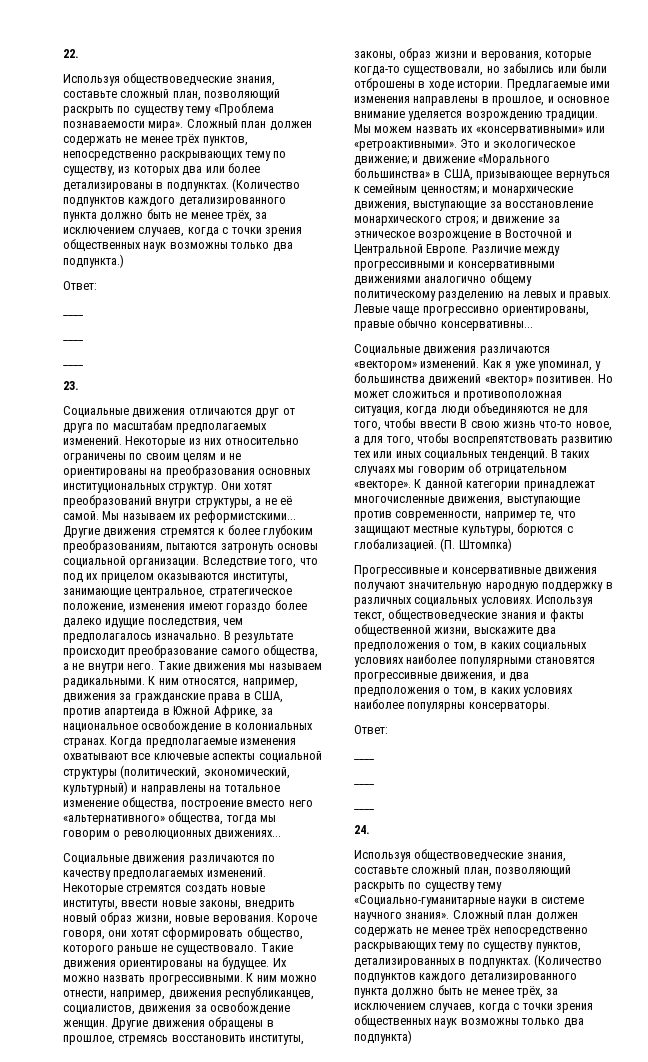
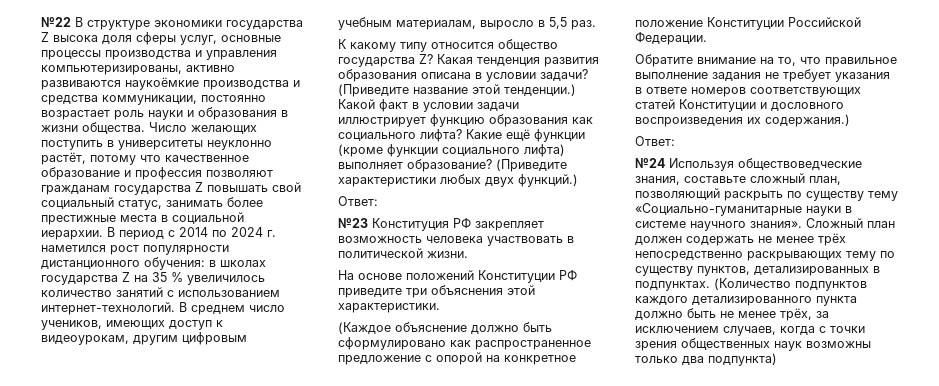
- 22.
- Используя обществоведческие знания, составьте сложный план, позволяющий раскрыть по существу тему «Проблема познаваемости мира». Сложный план должен содержать не менее трёх пунктов, непосредственно раскрывающих тему по существу, из которых два или более детализированы в подпунктах. (Количество подпунктов каждого детализированного пункта должно быть не менее трёх, за исключением случаев, когда с точки зрения общественных наук возможны только два подпункта.)
+ №22 В структуре экономики государства Z высока доля сферы услуг, основные процессы производства и управления компьютеризированы, активно развиваются наукоёмкие производства и средства коммуникации, постоянно возрастает роль науки и образования в жизни общества. Число желающих поступить в университеты неуклонно растёт, потому что качественное образование и профессия позволяют гражданам государства Z повышать свой социальный статус, занимать более престижные места в социальной иерархии. В период с 2014 по 2024 г. наметился рост популярности дистанционного обучения: в школах государства Z на 35 % увеличилось количество занятий с использованием интернет-технологий. В среднем число учеников, имеющих доступ к видеоурокам, другим цифровым учебным материалам, выросло в 5,5 раз.
+ К какому типу относится общество государства Z? Какая тенденция развития образования описана в условии задачи? (Приведите название этой тенденции.) Какой факт в условии задачи иллюстрирует функцию образования как социального лифта? Какие ещё функции (кроме функции социального лифта) выполняет образование? (Приведите характеристики любых двух функций.)
  Ответ:
- ____
- ____
- ____
- 23.
- Социальные движения отличаются друг от друга по масштабам предполагаемых изменений. Некоторые из них относительно ограничены по своим целям и не ориентированы на преобразования основных институциональных структур. Они хотят преобразований внутри структуры, а не её самой. Мы называем их реформистскими... Другие движения стремятся к более глубоким преобразованиям, пытаются затронуть основы социальной организации. Вследствие того, что под их прицелом оказываются институты, занимающие центральное, стратегическое положение, изменения имеют гораздо более далеко идущие последствия, чем предполагалось изначально. В результате происходит преобразование самого общества, а не внутри него. Такие движения мы называем радикальными. К ним относятся, например, движения за гражданские права в США, против апартеида в Южной Африке, за национальное освобождение в колониальных странах. Когда предполагаемые изменения охватывают все ключевые аспекты социальной структуры (политический, экономический, культурный) и направлены на тотальное изменение общества, построение вместо него «альтернативного» общества, тогда мы говорим о революционных движениях...
- Социальные движения различаются по качеству предполагаемых изменений. Некоторые стремятся создать новые институты, ввести новые законы, внедрить новый образ жизни, новые верования. Короче говоря, они хотят сформировать общество, которого раньше не существовало. Такие движения ориентированы на будущее. Их можно назвать прогрессивными. К ним можно отнести, например, движения республиканцев, социалистов, движения за освобождение женщин. Другие движения обращены в прошлое, стремясь восстановить институты, законы, образ жизни и вeрования, которые когда-то существовали, но забылись или были отброшены в ходе истории. Предлагаемые ими изменения направлены в прошлое, и основное внимание уделяется возрождению традиции. Мы можем назвать их «консервативными» или «ретроактивными». Это и экологическое движение; и движение «Морального большинства» в США, призывающее вернуться к семейным ценностям; и монархические движения, выступающие за восстановление монархического строя; и движение за этническое возрожцение в Восточной и Центральной Европе. Различие между прогрессивными и консервативными движениями аналогично общему политическому разделению на левых и правых. Левые чаще прогрессивно ориентированы, правые обычно консервативны...
- Социальные движения различаются «вектором» изменений. Как я уже упоминал, у большинства движений «вектор» позитивен. Но может сложиться и противоположная ситуация, когда люди объединяются не для того, чтобы ввести B свою жизнь что-то новое, а для того, чтобы воспрепятствовать развитию тех или иных социальных тенденций. В таких случаях мы говорим об отрицательном «векторе». К данной категории принадлежат многочисленные движения, выступающие против современности, например те, что защищают местные культуры, борются с глобализацией. (П. Штомпка)
- Прогрессивные и консервативные движения получают значительную народную поддержку в различных социальных условиях. Используя текст, обществоведческие знания и факты общественной жизни, выскажите два предположения о том, в каких социальных условиях наиболее популярными становятся прогрессивные движения, и два предположения о том, в каких условиях наиболее популярны консерваторы.
+ №23 Конституция РФ закрепляет возможность человека участвовать в политической жизни.
+ На основе положений Конституции РФ приведите три объяснения этой характеристики.
+ (Каждое объяснение должно быть сформулировано как распространенное предложение с опорой на конкретное положение Конституции Российской Федерации.
+ Обратите внимание на то, что правильное выполнение задания не требует указания в ответе номеров соответствующих статей Конституции и дословного воспроизведения их содержания.)
  Ответ:
- ____
- ____
- ____
- 24.
- Используя обществоведческие знания, составьте сложный план, позволяющий раскрыть по существу тему «Социально-гуманитарные науки в системе научного знания».
+ №24 Используя обществоведческие знания, составьте сложный план, позволяющий раскрыть по существу тему «Социально-гуманитарные науки в системе научного знания».

